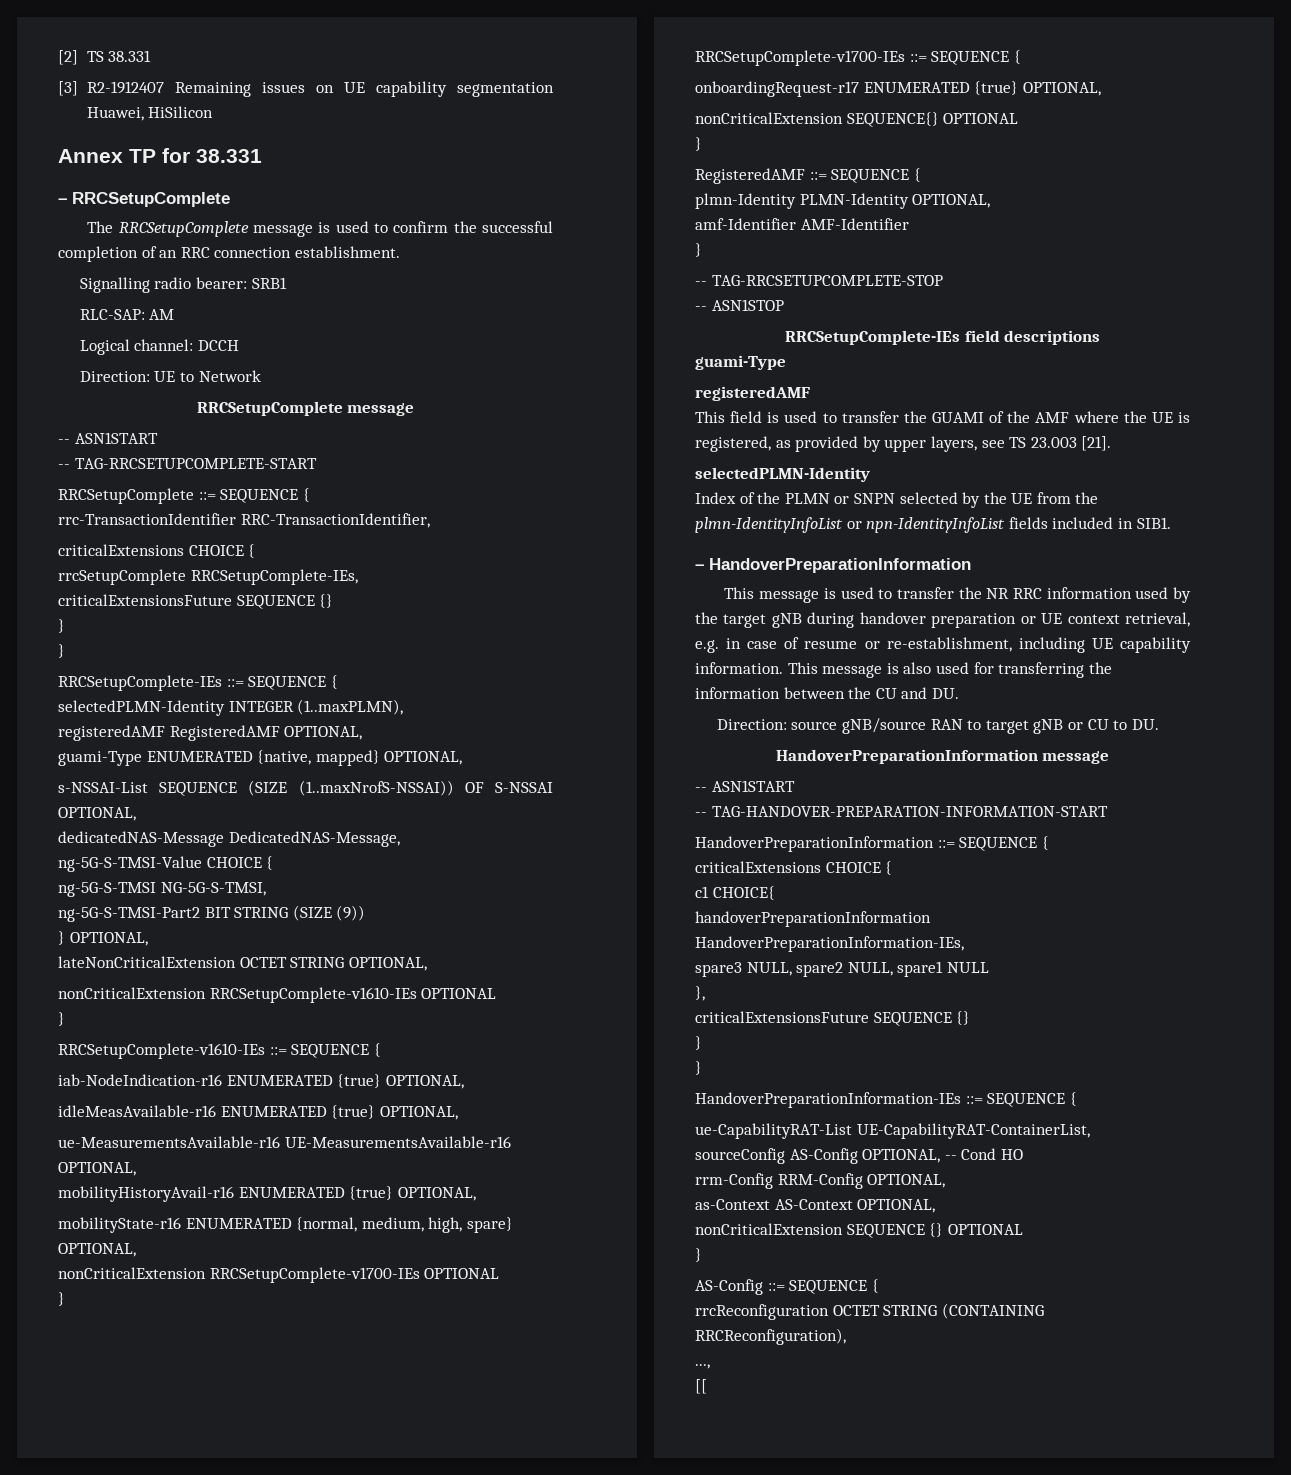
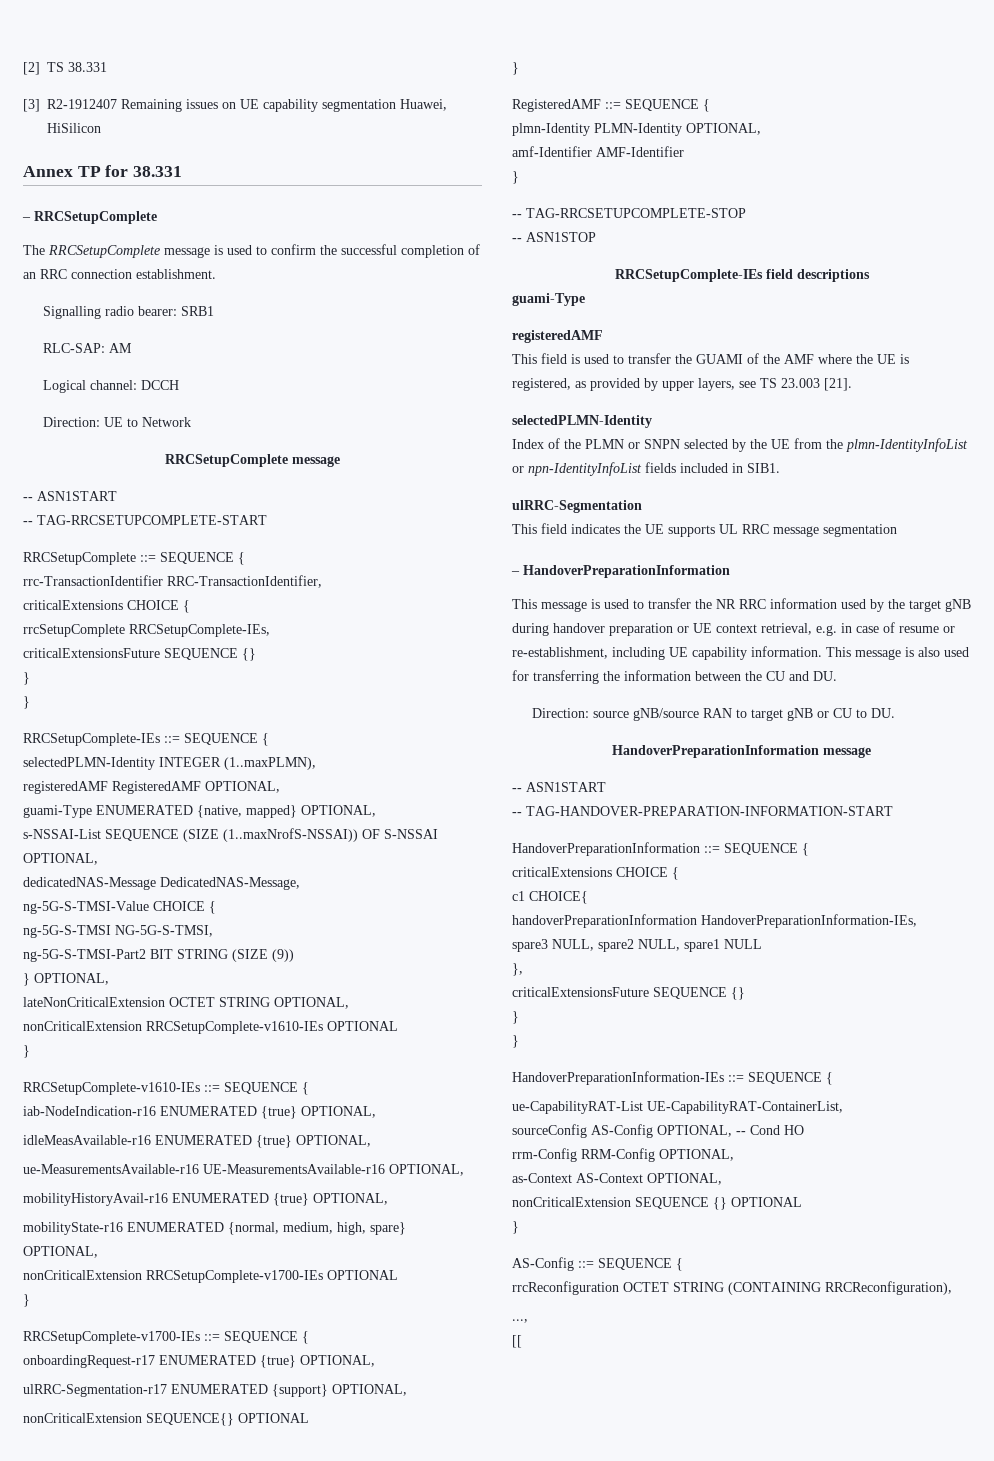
+ ulRRC-Segmentation-r17 ENUMERATED {support} OPTIONAL,
+ ulRRC-Segmentation
+ This field indicates the UE supports UL RRC message segmentation

